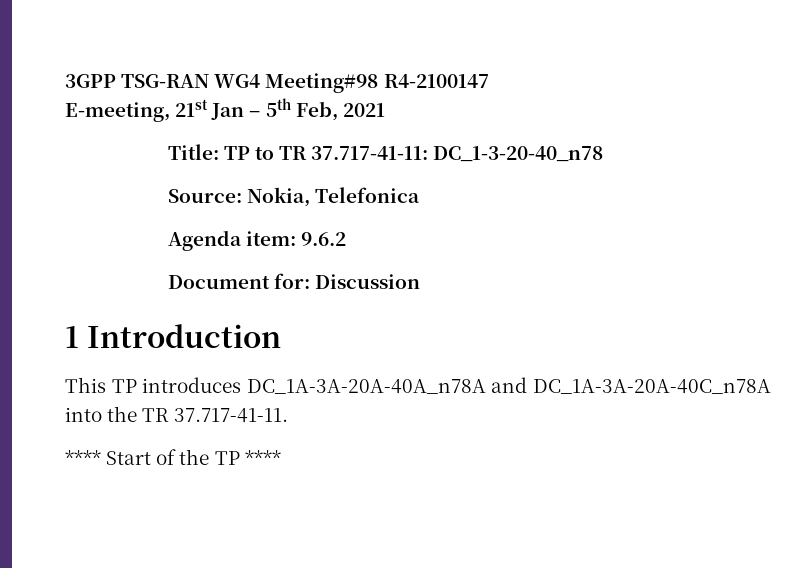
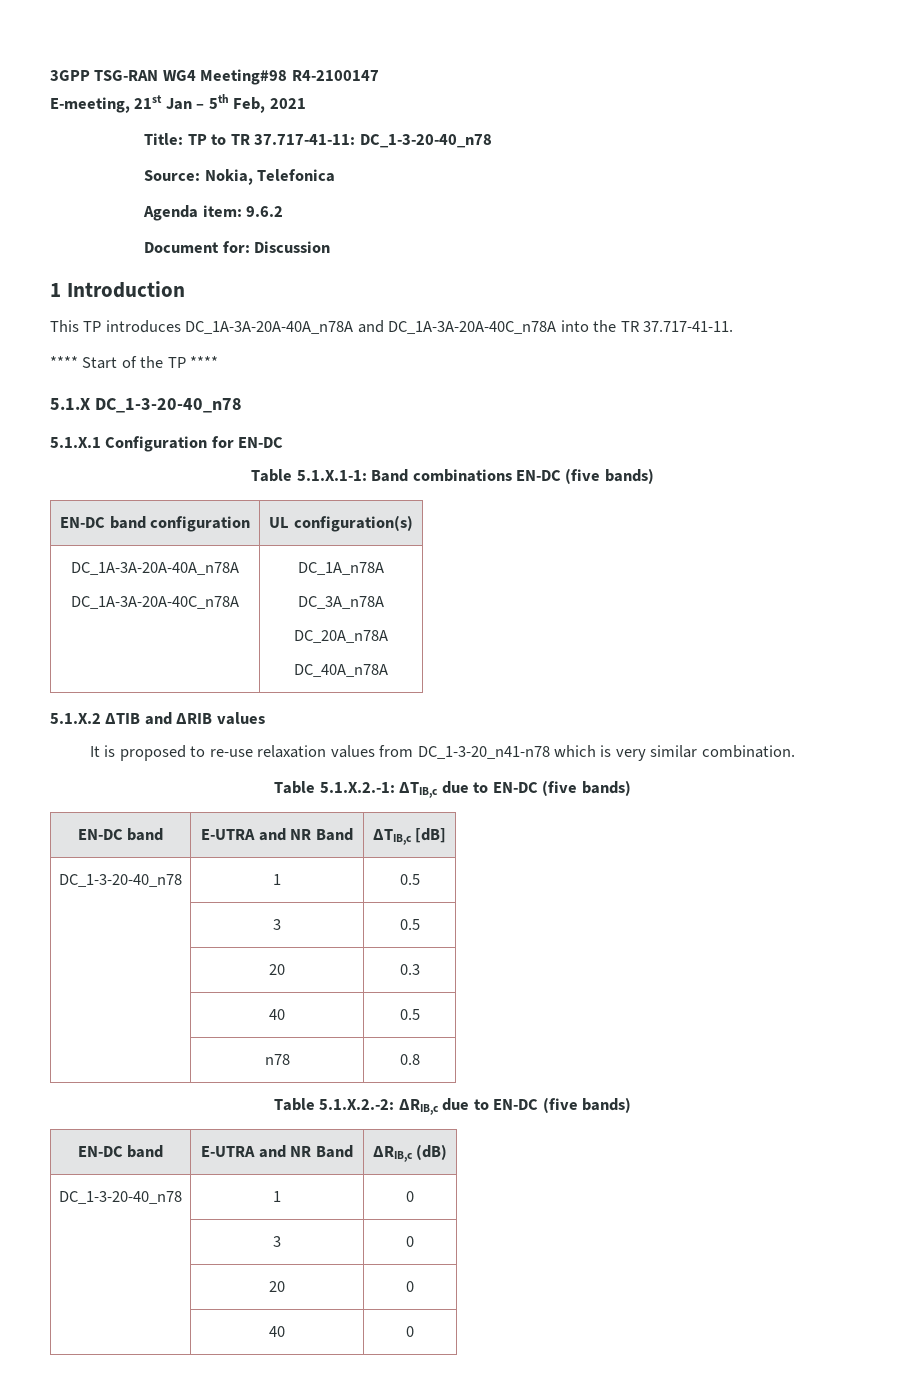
+ 5.1.X DC_1-3-20-40_n78
+ 5.1.X.1 Configuration for EN-DC
+ Table 5.1.X.1-1: Band combinations EN-DC (five bands)
+ EN-DC band configuration | UL configuration(s)
+ DC_1A-3A-20A-40A_n78A
+ DC_1A-3A-20A-40C_n78A | DC_1A_n78A
+ DC_3A_n78A
+ DC_20A_n78A
+ DC_40A_n78A
+ 5.1.X.2 ∆TIB and ∆RIB values
+ It is proposed to re-use relaxation values from DC_1-3-20_n41-n78 which is very similar combination.
+ Table 5.1.X.2.-1: ΔTIB,c due to EN-DC (five bands)
+ EN-DC band | E-UTRA and NR Band | ΔTIB,c [dB]
+ DC_1-3-20-40_n78 | 1 | 0.5
+ | 3 | 0.5
+ | 20 | 0.3
+ | 40 | 0.5
+ | n78 | 0.8
+ Table 5.1.X.2.-2: ΔRIB,c due to EN-DC (five bands)
+ EN-DC band | E-UTRA and NR Band | ΔRIB,c (dB)
+ DC_1-3-20-40_n78 | 1 | 0
+ | 3 | 0
+ | 20 | 0
+ | 40 | 0

